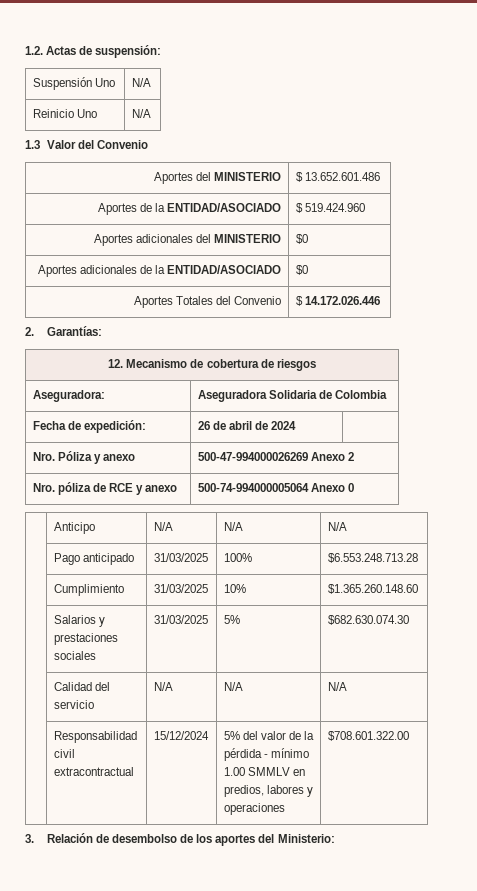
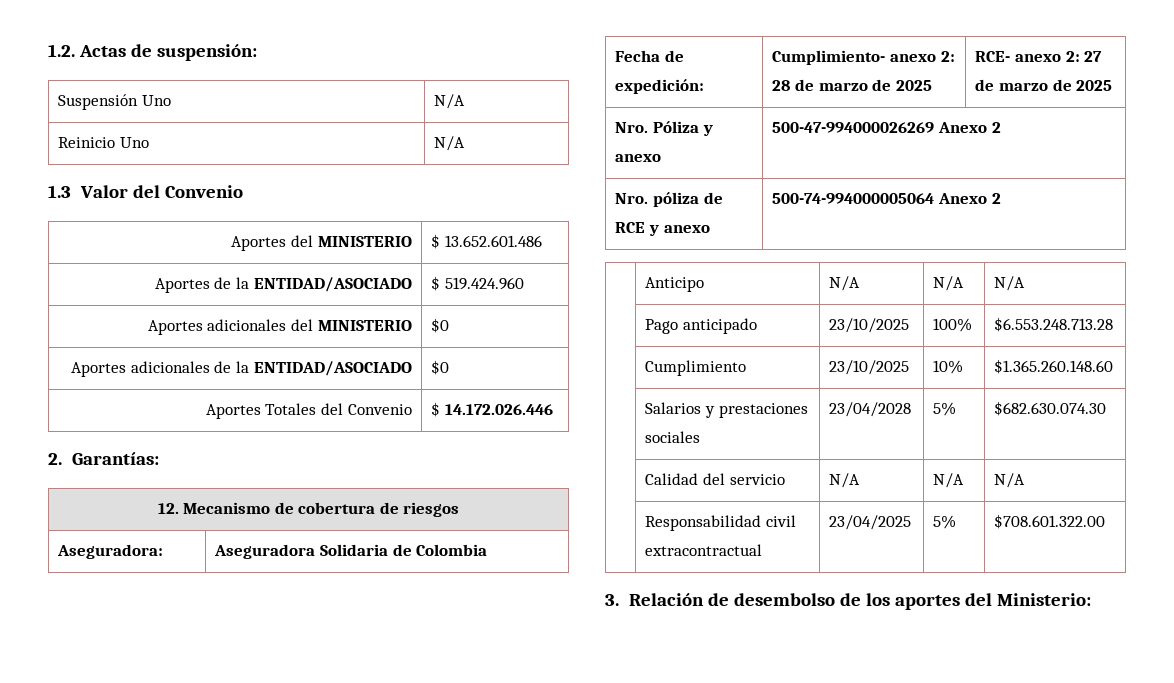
- Fecha de expedición: | 26 de abril de 2024 |
+ Fecha de expedición: | Cumplimiento- anexo 2: 28 de marzo de 2025 | RCE- anexo 2: 27 de marzo de 2025
- Nro. póliza de RCE y anexo | 500-74-994000005064 Anexo 0
+ Nro. póliza de RCE y anexo | 500-74-994000005064 Anexo 2
- | Pago anticipado | 31/03/2025 | 100% | $6.553.248.713.28
+ | Pago anticipado | 23/10/2025 | 100% | $6.553.248.713.28
- | Cumplimiento | 31/03/2025 | 10% | $1.365.260.148.60
+ | Cumplimiento | 23/10/2025 | 10% | $1.365.260.148.60
- | Salarios y prestaciones sociales | 31/03/2025 | 5% | $682.630.074.30
+ | Salarios y prestaciones sociales | 23/04/2028 | 5% | $682.630.074.30
- | Responsabilidad civil extracontractual | 15/12/2024 | 5% del valor de la pérdida - mínimo 1.00 SMMLV en predios, labores y operaciones | $708.601.322.00
+ | Responsabilidad civil extracontractual | 23/04/2025 | 5% | $708.601.322.00

